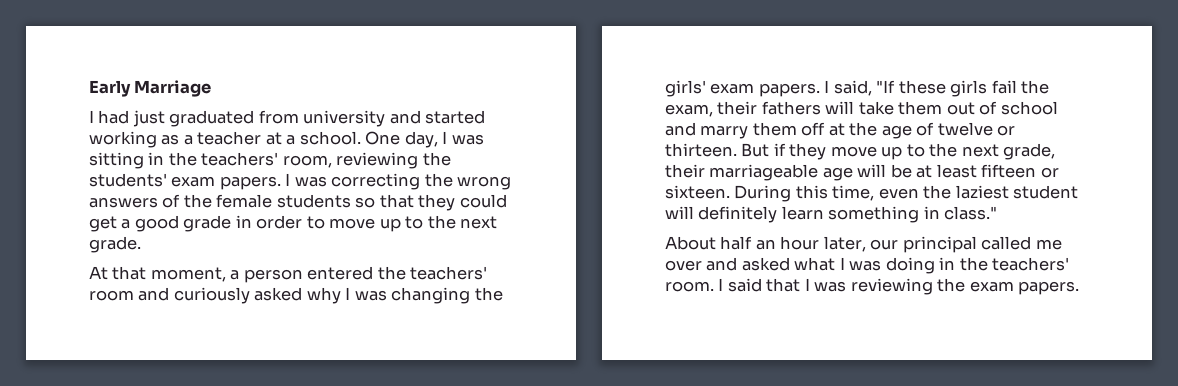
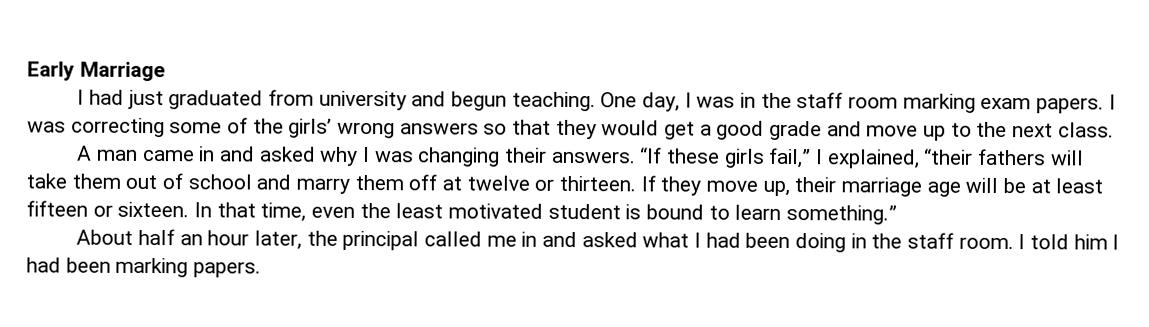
- I had just graduated from university and started working as a teacher at a school.
+ I had just graduated from university and begun teaching.
- One day, I was sitting in the teachers' room, reviewing the students' exam papers.
+ One day, I was in the staff room marking exam papers.
- I was correcting the wrong answers of the female students so that they could get a good grade in order to move up to the next grade.
- At that moment, a person entered the teachers' room and curiously asked why I was changing the girls' exam papers. I said, "If these girls fail the exam, their fathers will take them out of school and marry them off at the age of twelve or thirteen. But if they move up to the next grade, their marriageable age will be at least fifteen or sixteen.
+ I was correcting some of the girls’ wrong answers so that they would get a good grade and move up to the next class.
+ A man came in and asked why I was changing their answers. “If these girls fail,” I explained, “their fathers will take them out of school and marry them off at twelve or thirteen. If they move up, their marriage age will be at least fifteen or sixteen.
- During this time, even the laziest student will definitely learn something in class."
+ In that time, even the least motivated student is bound to learn something.”
- About half an hour later, our principal called me over and asked what I was doing in the teachers' room.
+ About half an hour later, the principal called me in and asked what I had been doing in the staff room.
- I said that I was reviewing the exam papers.
+ I told him I had been marking papers.

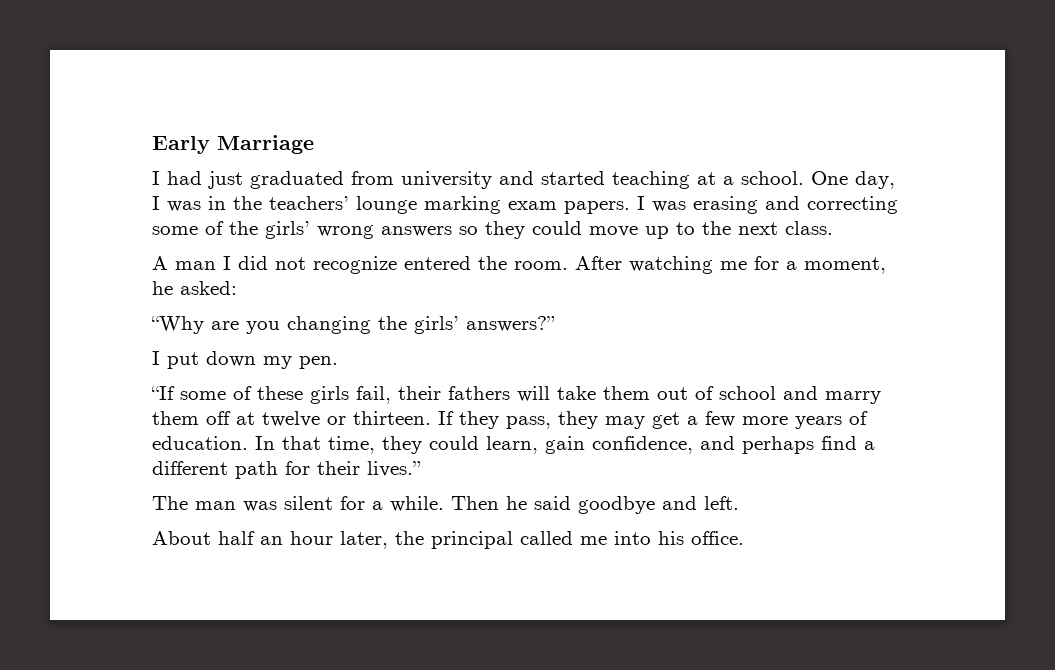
- I had just graduated from university and begun teaching.
+ I had just graduated from university and started teaching at a school.
- One day, I was in the staff room marking exam papers.
+ One day, I was in the teachers’ lounge marking exam papers.
- I was correcting some of the girls’ wrong answers so that they would get a good grade and move up to the next class.
+ I was erasing and correcting some of the girls’ wrong answers so they could move up to the next class.
- A man came in and asked why I was changing their answers. “If these girls fail,” I explained, “their fathers will take them out of school and marry them off at twelve or thirteen.
+ A man I did not recognize entered the room. After watching me for a moment, he asked:
+ “Why are you changing the girls’ answers?”
+ I put down my pen.
+ “If some of these girls fail, their fathers will take them out of school and marry them off at twelve or thirteen.
- If they move up, their marriage age will be at least fifteen or sixteen. In that time, even the least motivated student is bound to learn something.”
+ If they pass, they may get a few more years of education. In that time, they could learn, gain confidence, and perhaps find a different path for their lives.”
+ The man was silent for a while. Then he said goodbye and left.
- About half an hour later, the principal called me in and asked what I had been doing in the staff room. I told him I had been marking papers.
+ About half an hour later, the principal called me into his office.

